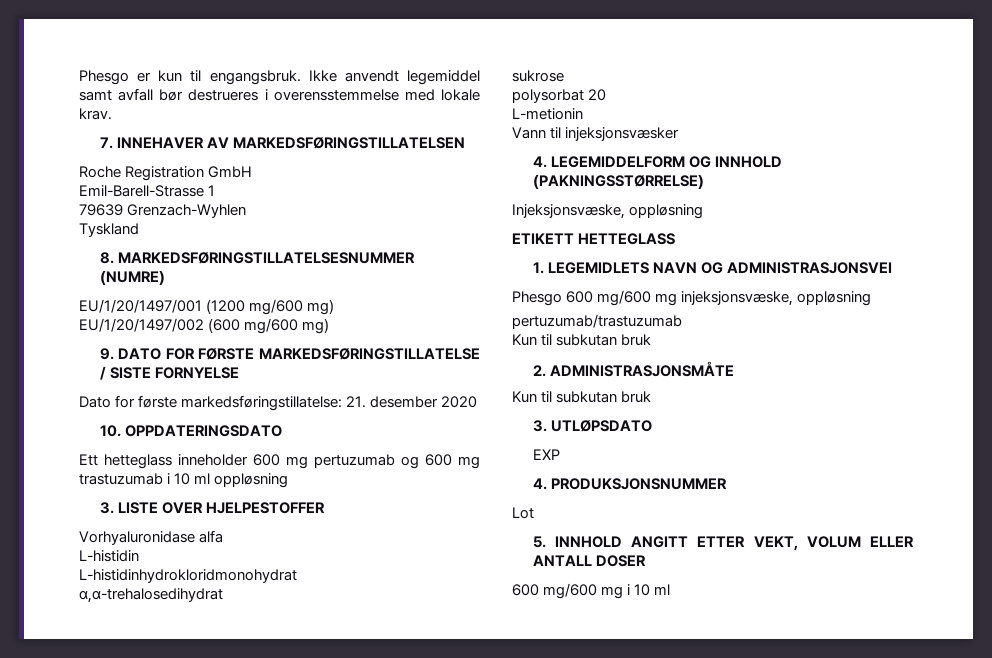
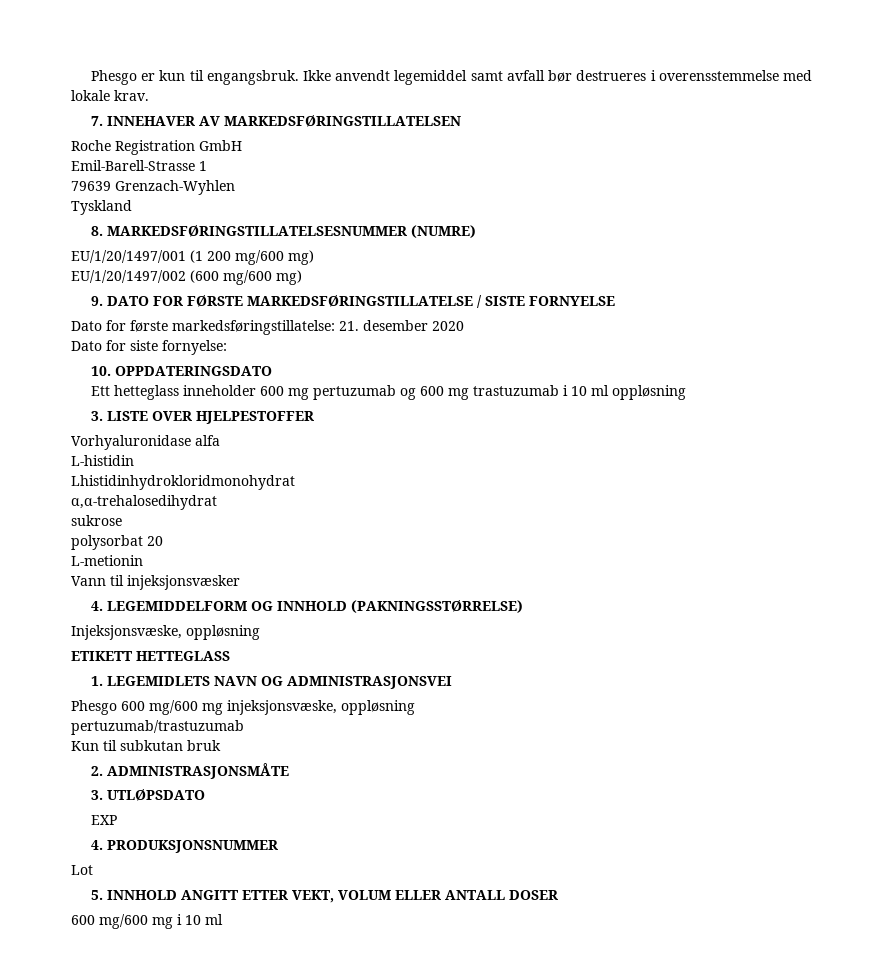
- EU/1/20/1497/001 (1200 mg/600 mg)
+ EU/1/20/1497/001 (1 200 mg/600 mg)
+ Dato for siste fornyelse:
- L-histidinhydrokloridmonohydrat
+ Lhistidinhydrokloridmonohydrat
  2. ADMINISTRASJONSMÅTE
- Kun til subkutan bruk

